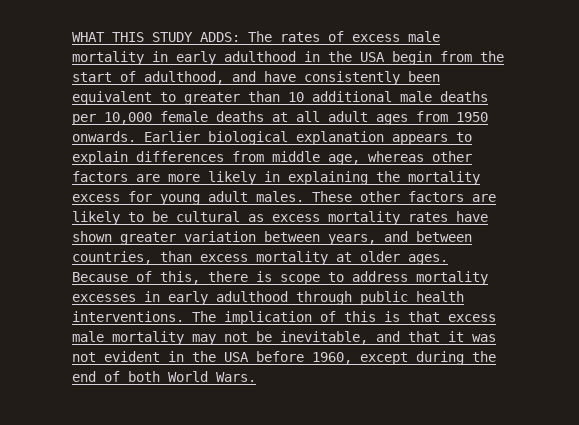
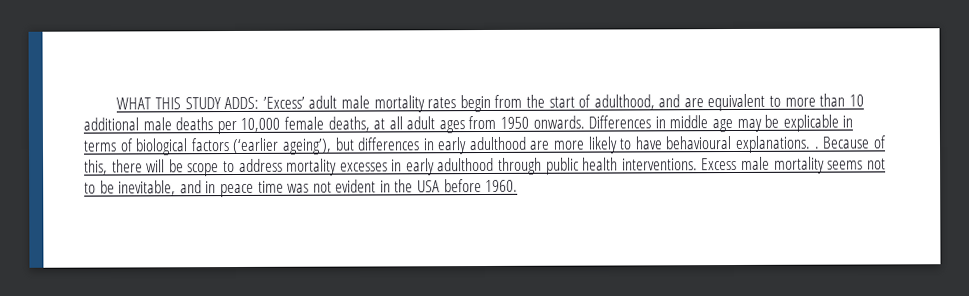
- WHAT THIS STUDY ADDS: The rates of excess male mortality in early adulthood in the USA begin from the start of adulthood, and have consistently been equivalent to greater than 10 additional male deaths per 10,000 female deaths at all adult ages from 1950 onwards.
+ WHAT THIS STUDY ADDS: ’Excess’ adult male mortality rates begin from the start of adulthood, and are equivalent to more than 10 additional male deaths per 10,000 female deaths, at all adult ages from 1950 onwards.
- Earlier biological explanation appears to explain differences from middle age, whereas other factors are more likely in explaining the mortality excess for young adult males. These other factors are likely to be cultural as excess mortality rates have shown greater variation between years, and between countries, than excess mortality at older ages.
+ Differences in middle age may be explicable in terms of biological factors (‘earlier ageing’), but differences in early adulthood are more likely to have behavioural explanations. .
- Because of this, there is scope to address mortality excesses in early adulthood through public health interventions.
+ Because of this, there will be scope to address mortality excesses in early adulthood through public health interventions.
- The implication of this is that excess male mortality may not be inevitable, and that it was not evident in the USA before 1960, except during the end of both World Wars.
+ Excess male mortality seems not to be inevitable, and in peace time was not evident in the USA before 1960.

